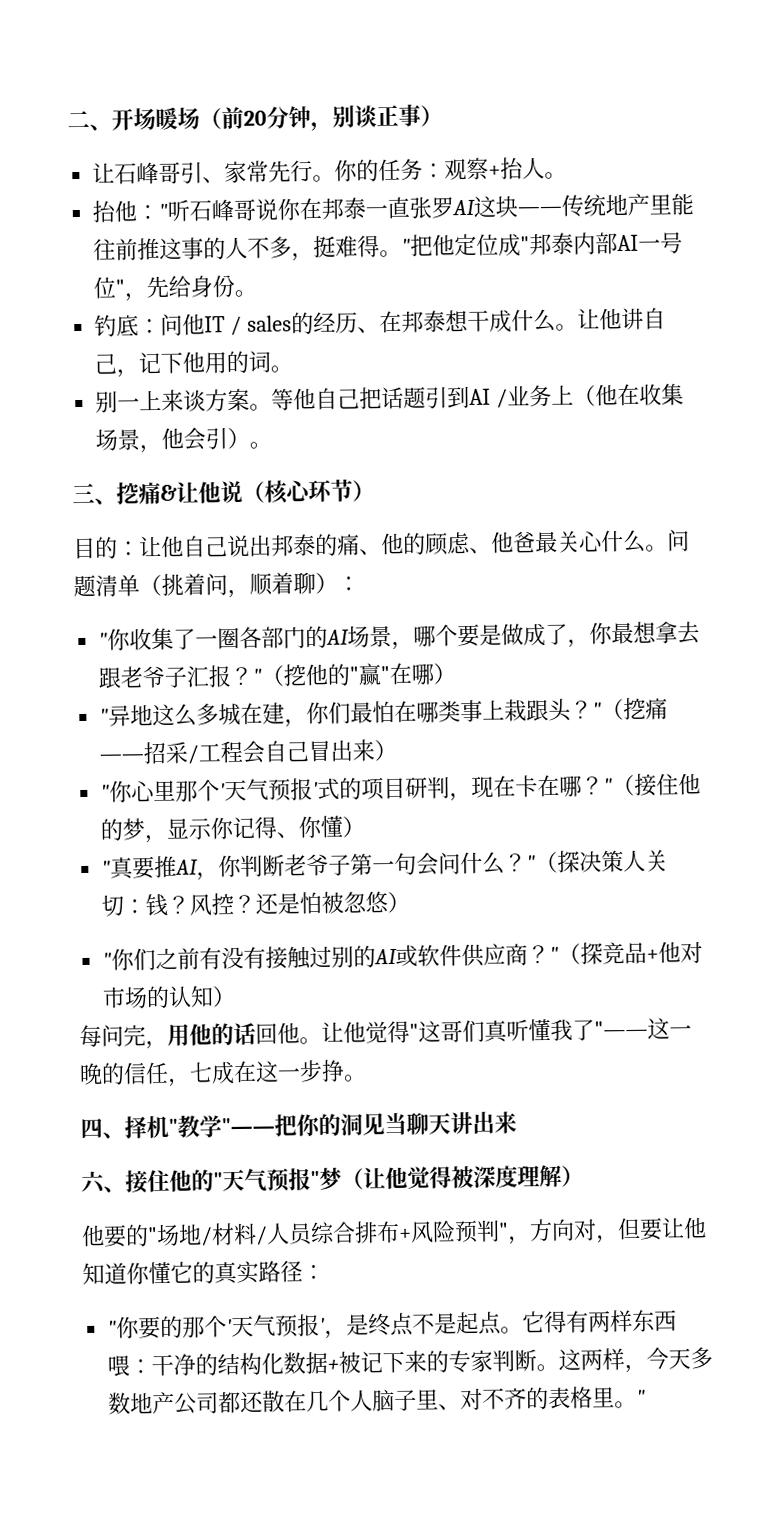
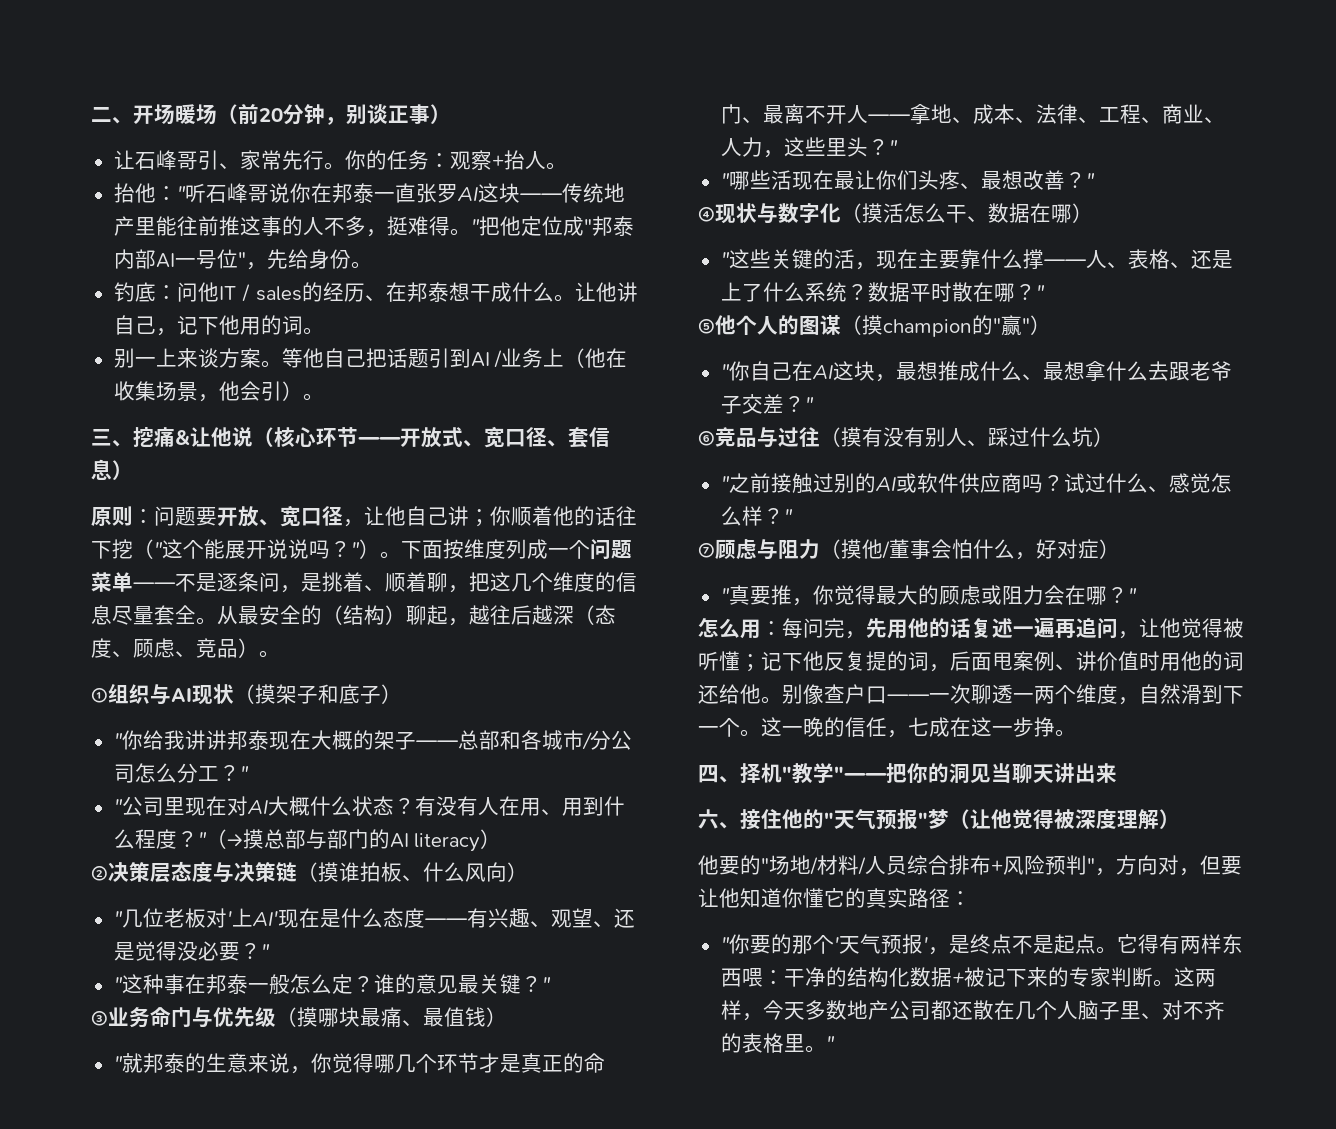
- 三、挖痛&让他说（核心环节）
- 目的：让他自己说出邦泰的痛、他的顾虑、他爸最关心什么。问题清单（挑着问，顺着聊）：
- "你收集了一圈各部门的AI场景，哪个要是做成了，你最想拿去跟老爷子汇报？"（挖他的"赢"在哪）
- "异地这么多城在建，你们最怕在哪类事上栽跟头？"（挖痛——招采/工程会自己冒出来）
- "你心里那个'天气预报'式的项目研判，现在卡在哪？"（接住他的梦，显示你记得、你懂）
- "真要推AI，你判断老爷子第一句会问什么？"（探决策人关切：钱？风控？还是怕被忽悠）
- "你们之前有没有接触过别的AI或软件供应商？"（探竞品+他对市场的认知）
- 每问完，用他的话回他。让他觉得"这哥们真听懂我了"——这一晚的信任，七成在这一步挣。
+ 三、挖痛&让他说（核心环节——开放式、宽口径、套信息）
+ 原则：问题要开放、宽口径，让他自己讲；你顺着他的话往下挖（"这个能展开说说吗？"）。下面按维度列成一个问题菜单——不是逐条问，是挑着、顺着聊，把这几个维度的信息尽量套全。从最安全的（结构）聊起，越往后越深（态度、顾虑、竞品）。
+ ①组织与AI现状（摸架子和底子）
+ "你给我讲讲邦泰现在大概的架子——总部和各城市/分公司怎么分工？"
+ "公司里现在对AI大概什么状态？有没有人在用、用到什么程度？"（→摸总部与部门的AI literacy）
+ ②决策层态度与决策链（摸谁拍板、什么风向）
+ "几位老板对'上AI'现在是什么态度——有兴趣、观望、还是觉得没必要？"
+ "这种事在邦泰一般怎么定？谁的意见最关键？"
+ ③业务命门与优先级（摸哪块最痛、最值钱）
+ "就邦泰的生意来说，你觉得哪几个环节才是真正的命门、最离不开人——拿地、成本、法律、工程、商业、人力，这些里头？"
+ "哪些活现在最让你们头疼、最想改善？"
+ ④现状与数字化（摸活怎么干、数据在哪）
+ "这些关键的活，现在主要靠什么撑——人、表格、还是上了什么系统？数据平时散在哪？"
+ ⑤他个人的图谋（摸champion的"赢"）
+ "你自己在AI这块，最想推成什么、最想拿什么去跟老爷子交差？"
+ ⑥竞品与过往（摸有没有别人、踩过什么坑）
+ "之前接触过别的AI或软件供应商吗？试过什么、感觉怎么样？"
+ ⑦顾虑与阻力（摸他/董事会怕什么，好对症）
+ "真要推，你觉得最大的顾虑或阻力会在哪？"
+ 怎么用：每问完，先用他的话复述一遍再追问，让他觉得被听懂；记下他反复提的词，后面甩案例、讲价值时用他的词还给他。别像查户口——一次聊透一两个维度，自然滑到下一个。这一晚的信任，七成在这一步挣。

